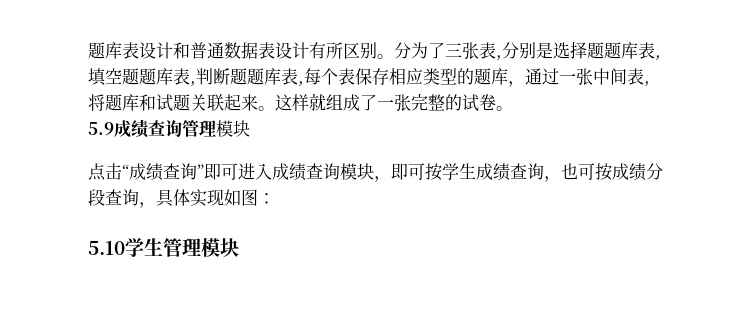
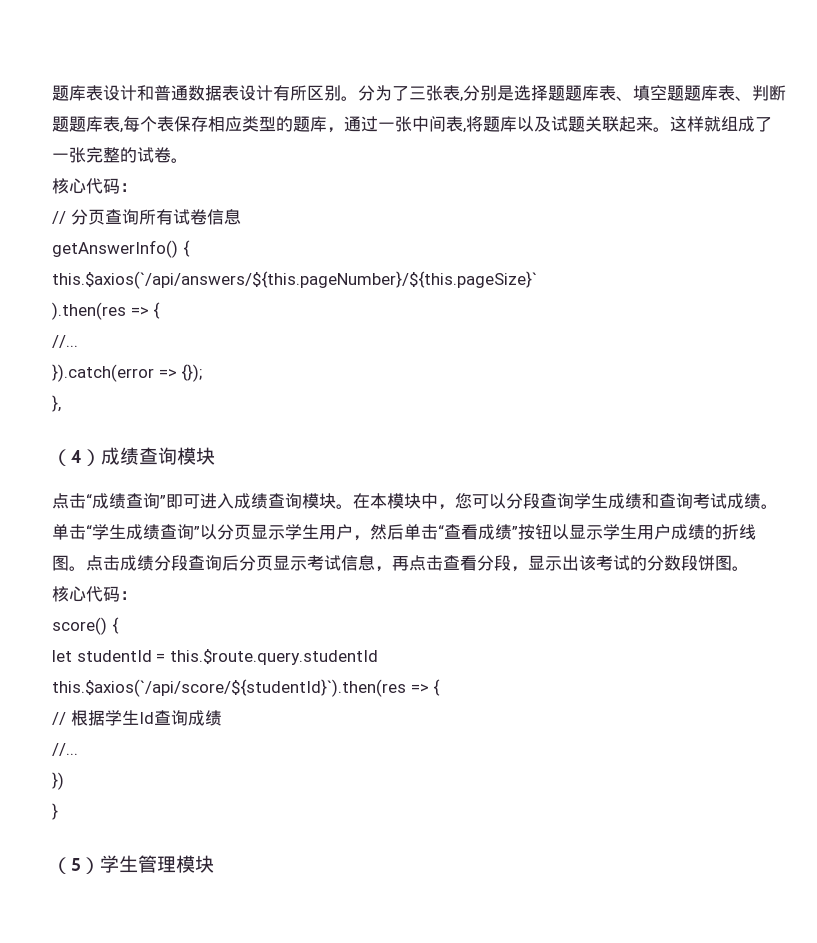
- 分为了三张表,分别是选择题题库表,填空题题库表,判断题题库表,每个表保存相应类型的题库，通过一张中间表,将题库和试题关联起来。
+ 分为了三张表,分别是选择题题库表、填空题题库表、判断题题库表,每个表保存相应类型的题库，通过一张中间表,将题库以及试题关联起来。
  这样就组成了一张完整的试卷。
- 5.9成绩查询管理模块
+ 核心代码：
+ // 分页查询所有试卷信息
+ getAnswerInfo() {
+ this.$axios(`/api/answers/${this.pageNumber}/${this.pageSize}`
+ ).then(res => {
+ //...
+ }).catch(error => {});
+ },
+ （4）成绩查询模块
- 点击“成绩查询”即可进入成绩查询模块，即可按学生成绩查询，也可按成绩分段查询，具体实现如图：
- 5.10学生管理模块
+ 点击“成绩查询”即可进入成绩查询模块。在本模块中，您可以分段查询学生成绩和查询考试成绩。单击“学生成绩查询”以分页显示学生用户，然后单击“查看成绩”按钮以显示学生用户成绩的折线图。点击成绩分段查询后分页显示考试信息，再点击查看分段，显示出该考试的分数段饼图。
+ 核心代码：
+ score() {
+ let studentId = this.$route.query.studentId
+ this.$axios(`/api/score/${studentId}`).then(res => {
+ // 根据学生Id查询成绩
+ //...
+ })
+ }
+ （5）学生管理模块

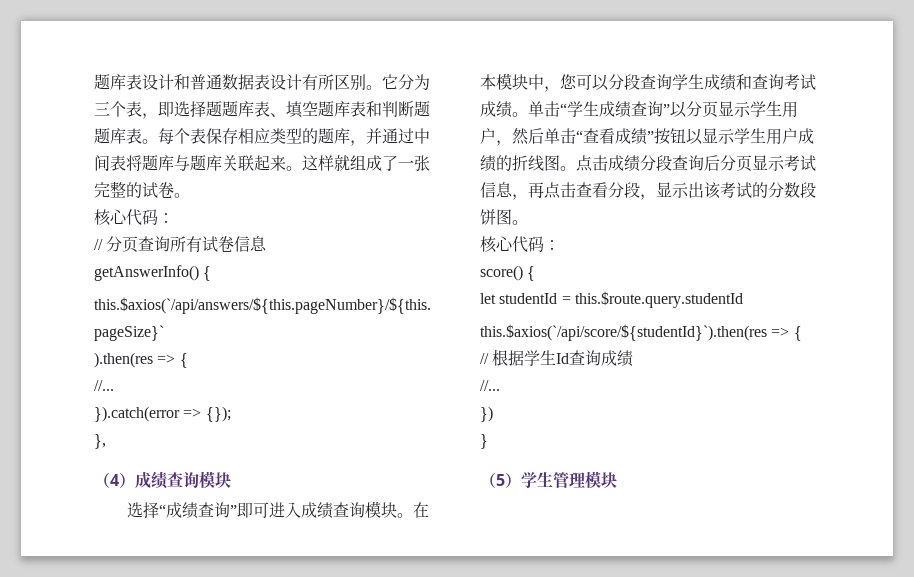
- 分为了三张表,分别是选择题题库表、填空题题库表、判断题题库表,每个表保存相应类型的题库，通过一张中间表,将题库以及试题关联起来。
+ 它分为三个表，即选择题题库表、填空题库表和判断题题库表。每个表保存相应类型的题库，并通过中间表将题库与题库关联起来。
- 点击“成绩查询”即可进入成绩查询模块。
+ 选择“成绩查询”即可进入成绩查询模块。

